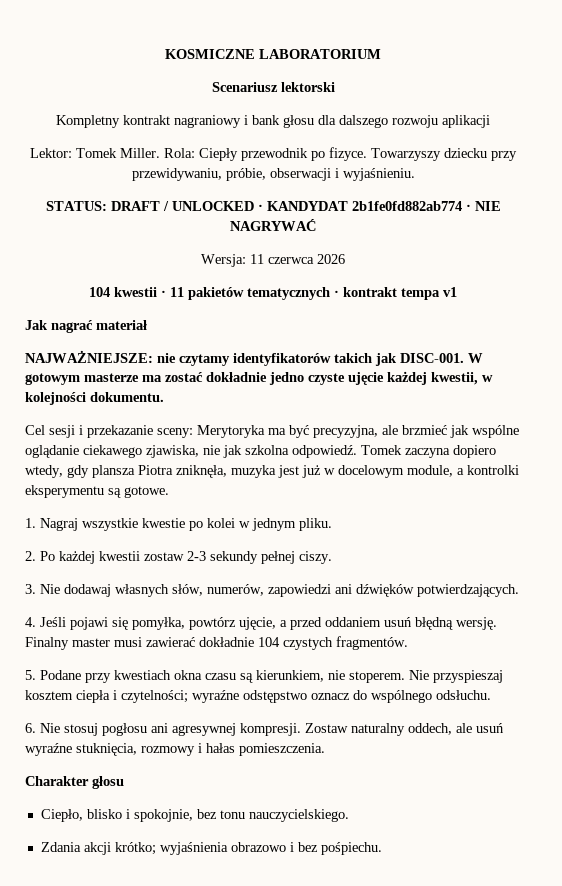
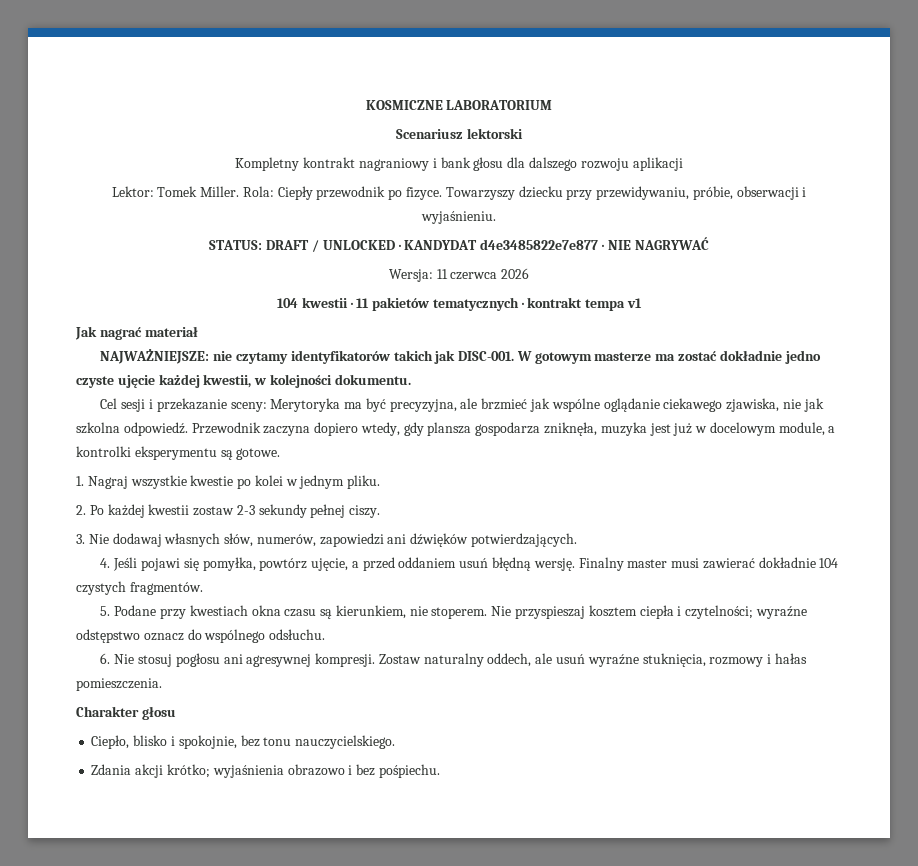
- STATUS: DRAFT / UNLOCKED · KANDYDAT 2b1fe0fd882ab774 · NIE NAGRYWAĆ
+ STATUS: DRAFT / UNLOCKED · KANDYDAT d4e3485822e7e877 · NIE NAGRYWAĆ
- Tomek zaczyna dopiero wtedy, gdy plansza Piotra zniknęła, muzyka jest już w docelowym module, a kontrolki eksperymentu są gotowe.
+ Przewodnik zaczyna dopiero wtedy, gdy plansza gospodarza zniknęła, muzyka jest już w docelowym module, a kontrolki eksperymentu są gotowe.

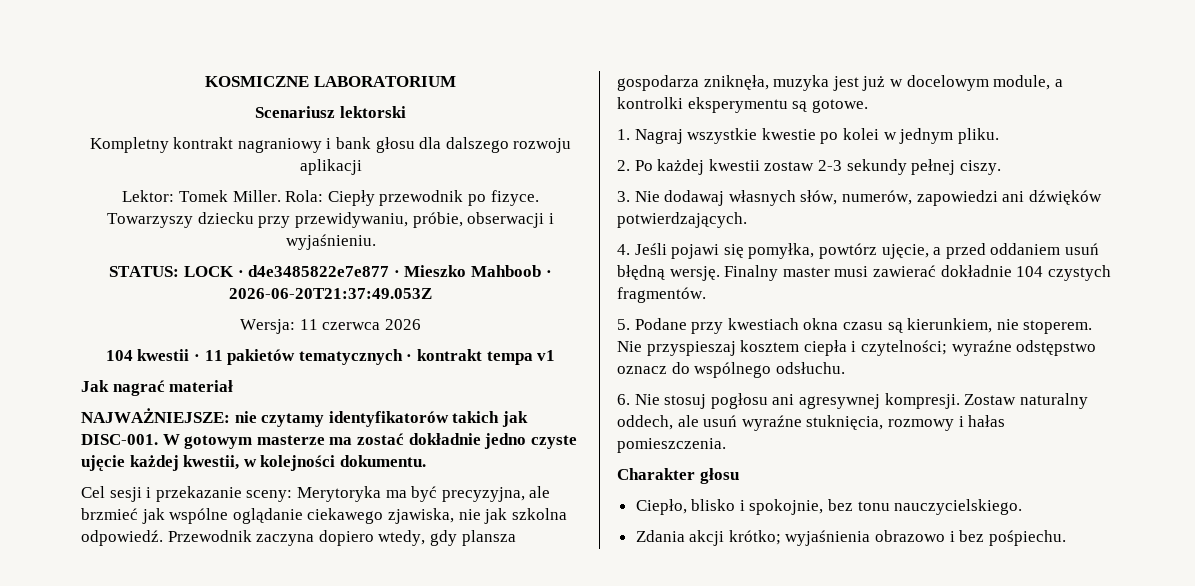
- STATUS: DRAFT / UNLOCKED · KANDYDAT d4e3485822e7e877 · NIE NAGRYWAĆ
+ STATUS: LOCK · d4e3485822e7e877 · Mieszko Mahboob · 2026-06-20T21:37:49.053Z

